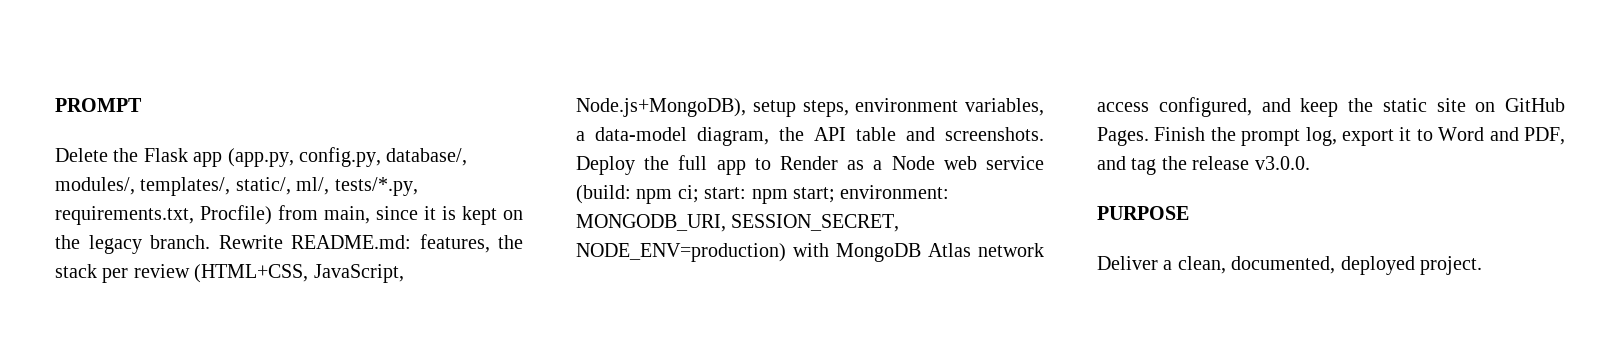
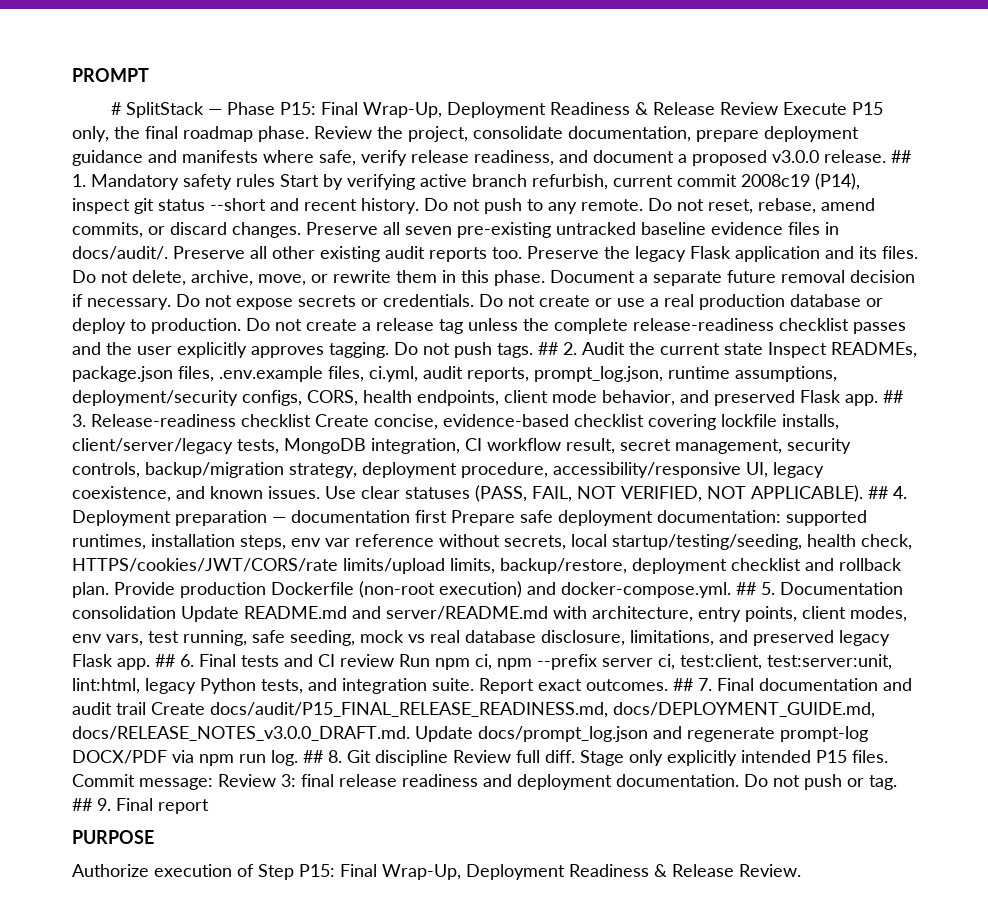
- Delete the Flask app (app.py, config.py, database/, modules/, templates/, static/, ml/, tests/*.py, requirements.txt, Procfile) from main, since it is kept on the legacy branch. Rewrite README.md: features, the stack per review (HTML+CSS, JavaScript, Node.js+MongoDB), setup steps, environment variables, a data-model diagram, the API table and screenshots. Deploy the full app to Render as a Node web service (build: npm ci; start: npm start; environment: MONGODB_URI, SESSION_SECRET, NODE_ENV=production) with MongoDB Atlas network access configured, and keep the static site on GitHub Pages. Finish the prompt log, export it to Word and PDF, and tag the release v3.0.0.
+ # SplitStack — Phase P15: Final Wrap-Up, Deployment Readiness & Release Review Execute P15 only, the final roadmap phase. Review the project, consolidate documentation, prepare deployment guidance and manifests where safe, verify release readiness, and document a proposed v3.0.0 release. ## 1. Mandatory safety rules Start by verifying active branch refurbish, current commit 2008c19 (P14), inspect git status --short and recent history. Do not push to any remote. Do not reset, rebase, amend commits, or discard changes. Preserve all seven pre-existing untracked baseline evidence files in docs/audit/. Preserve all other existing audit reports too. Preserve the legacy Flask application and its files. Do not delete, archive, move, or rewrite them in this phase. Document a separate future removal decision if necessary. Do not expose secrets or credentials. Do not create or use a real production database or deploy to production. Do not create a release tag unless the complete release-readiness checklist passes and the user explicitly approves tagging. Do not push tags. ## 2. Audit the current state Inspect READMEs, package.json files, .env.example files, ci.yml, audit reports, prompt_log.json, runtime assumptions, deployment/security configs, CORS, health endpoints, client mode behavior, and preserved Flask app. ## 3. Release-readiness checklist Create concise, evidence-based checklist covering lockfile installs, client/server/legacy tests, MongoDB integration, CI workflow result, secret management, security controls, backup/migration strategy, deployment procedure, accessibility/responsive UI, legacy coexistence, and known issues. Use clear statuses (PASS, FAIL, NOT VERIFIED, NOT APPLICABLE). ## 4. Deployment preparation — documentation first Prepare safe deployment documentation: supported runtimes, installation steps, env var reference without secrets, local startup/testing/seeding, health check, HTTPS/cookies/JWT/CORS/rate limits/upload limits, backup/restore, deployment checklist and rollback plan. Provide production Dockerfile (non-root execution) and docker-compose.yml. ## 5. Documentation consolidation Update README.md and server/README.md with architecture, entry points, client modes, env vars, test running, safe seeding, mock vs real database disclosure, limitations, and preserved legacy Flask app. ## 6. Final tests and CI review Run npm ci, npm --prefix server ci, test:client, test:server:unit, lint:html, legacy Python tests, and integration suite. Report exact outcomes. ## 7. Final documentation and audit trail Create docs/audit/P15_FINAL_RELEASE_READINESS.md, docs/DEPLOYMENT_GUIDE.md, docs/RELEASE_NOTES_v3.0.0_DRAFT.md. Update docs/prompt_log.json and regenerate prompt-log DOCX/PDF via npm run log. ## 8. Git discipline Review full diff. Stage only explicitly intended P15 files. Commit message: Review 3: final release readiness and deployment documentation. Do not push or tag. ## 9. Final report
  PURPOSE
- Deliver a clean, documented, deployed project.
+ Authorize execution of Step P15: Final Wrap-Up, Deployment Readiness & Release Review.

